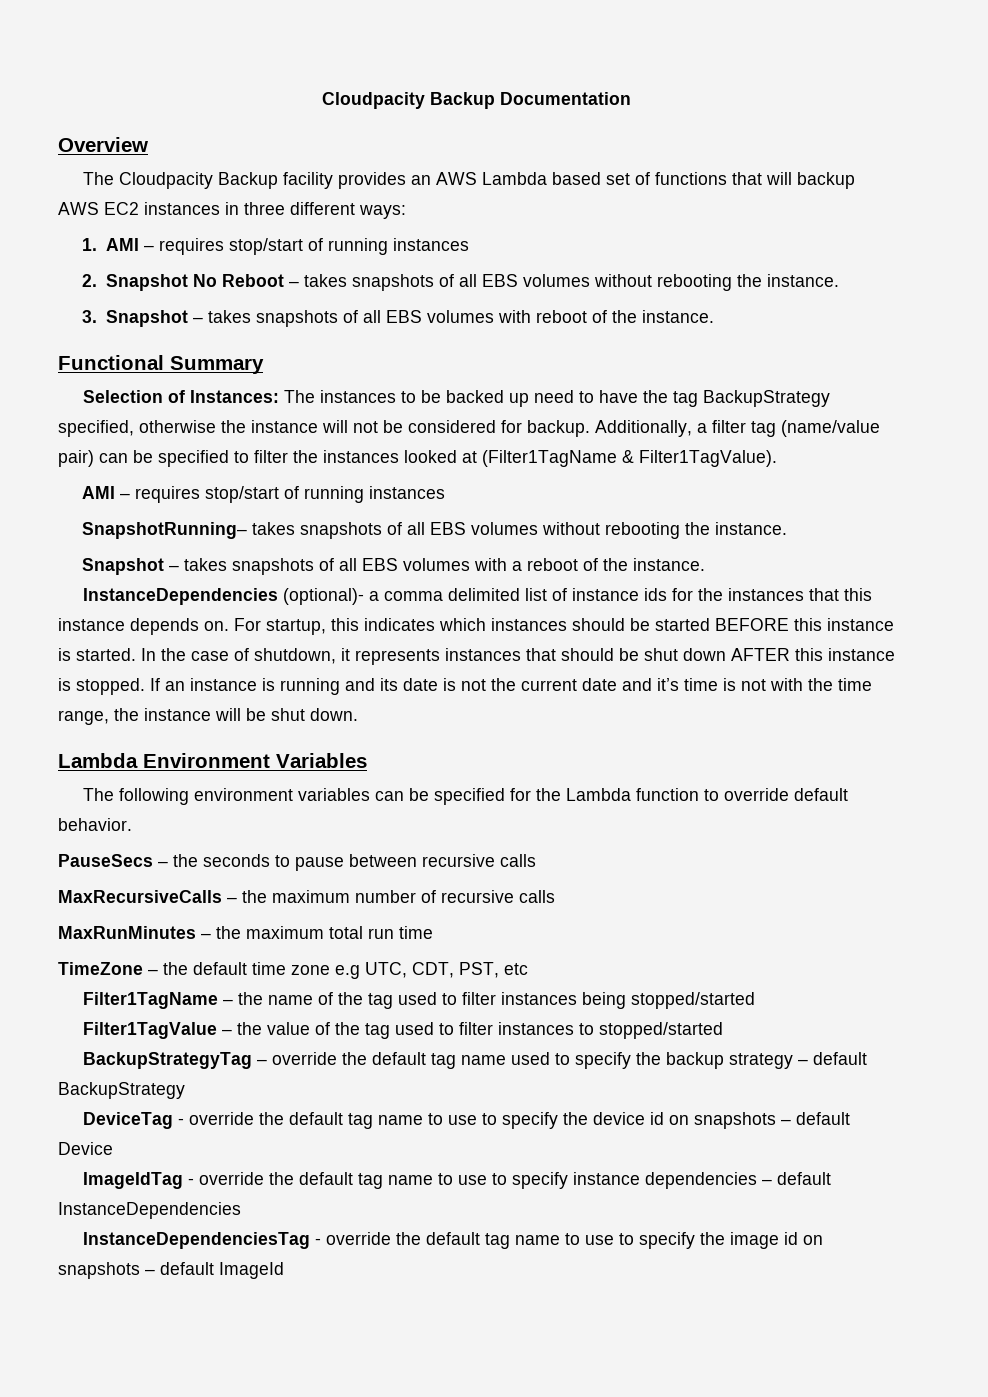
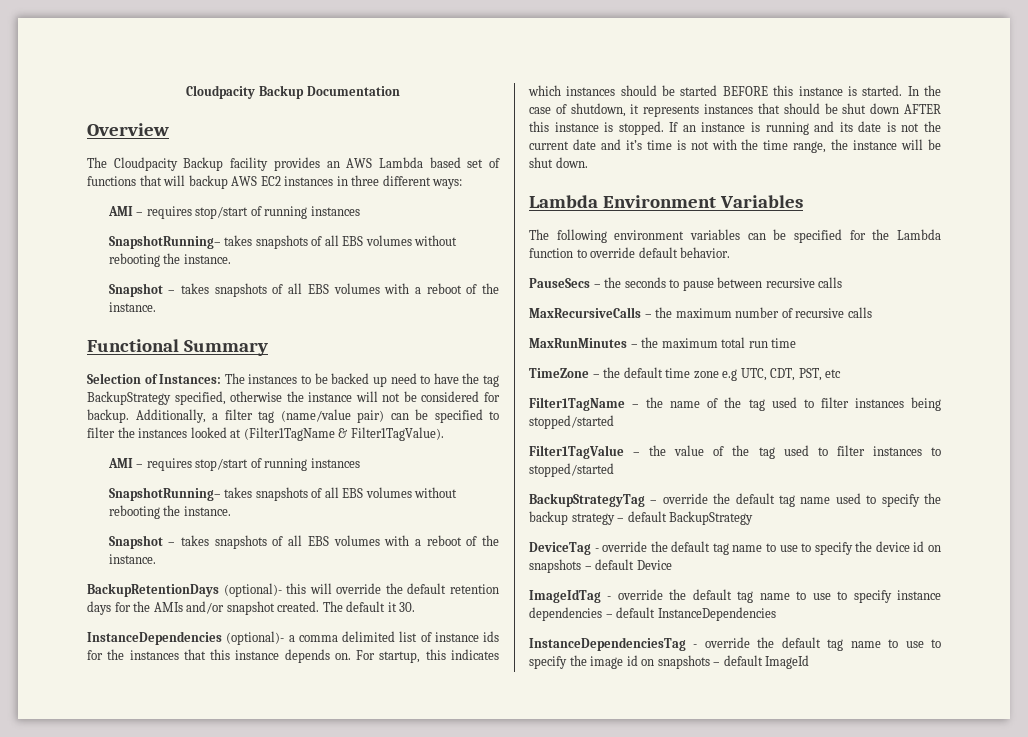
  The Cloudpacity Backup facility provides an AWS Lambda based set of functions that will backup AWS EC2 instances in three different ways:
- 1. AMI – requires stop/start of running instances
- 2. Snapshot No Reboot – takes snapshots of all EBS volumes without rebooting the instance.
- 3. Snapshot – takes snapshots of all EBS volumes with reboot of the instance.
+ AMI – requires stop/start of running instances
+ SnapshotRunning– takes snapshots of all EBS volumes without rebooting the instance.
+ Snapshot – takes snapshots of all EBS volumes with a reboot of the instance.
+ BackupRetentionDays (optional)- this will override the default retention days for the AMIs and/or snapshot created. The default it 30.

